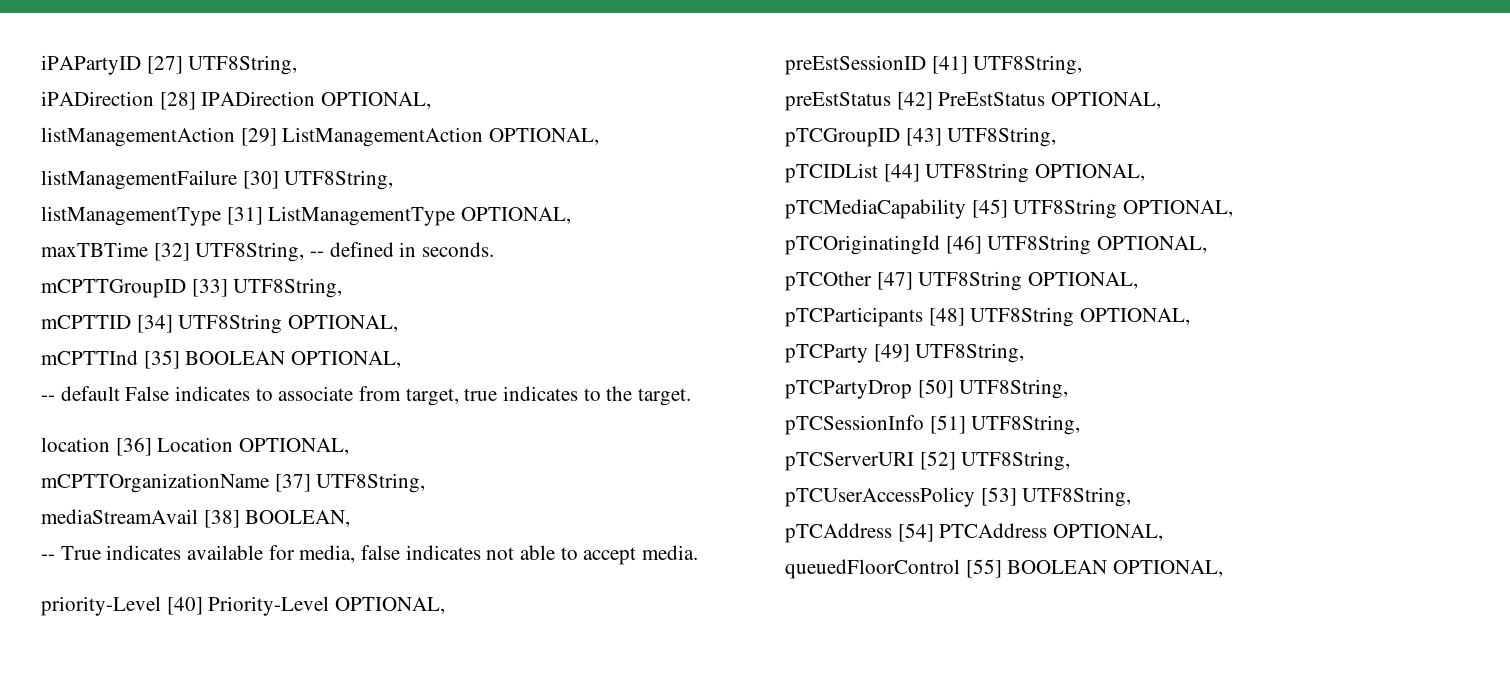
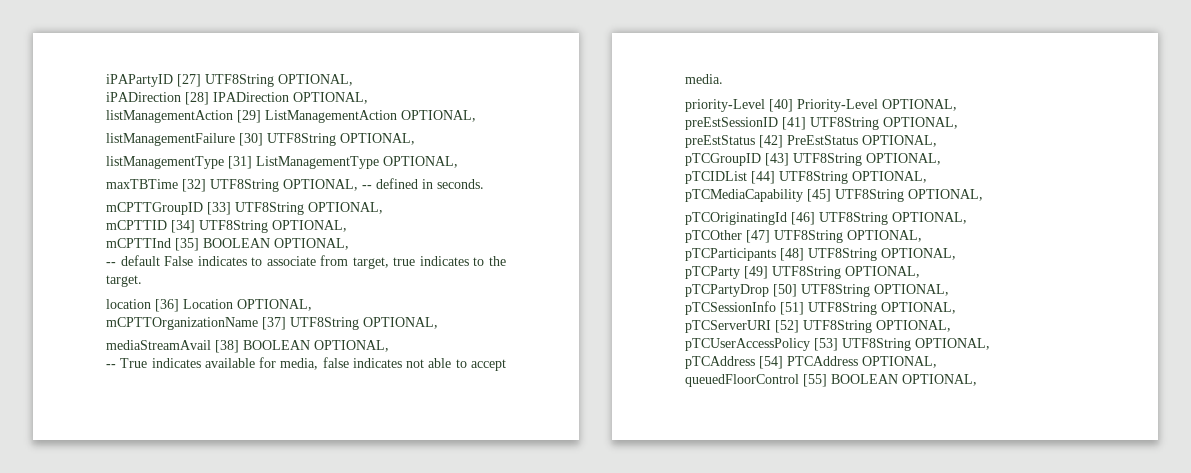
- iPAPartyID [27] UTF8String,
+ iPAPartyID [27] UTF8String OPTIONAL,
- listManagementFailure [30] UTF8String,
+ listManagementFailure [30] UTF8String OPTIONAL,
- maxTBTime [32] UTF8String, -- defined in seconds.
+ maxTBTime [32] UTF8String OPTIONAL, -- defined in seconds.
- mCPTTGroupID [33] UTF8String,
+ mCPTTGroupID [33] UTF8String OPTIONAL,
- mCPTTOrganizationName [37] UTF8String,
+ mCPTTOrganizationName [37] UTF8String OPTIONAL,
- mediaStreamAvail [38] BOOLEAN,
+ mediaStreamAvail [38] BOOLEAN OPTIONAL,
- preEstSessionID [41] UTF8String,
+ preEstSessionID [41] UTF8String OPTIONAL,
- pTCGroupID [43] UTF8String,
+ pTCGroupID [43] UTF8String OPTIONAL,
- pTCParty [49] UTF8String,
+ pTCParty [49] UTF8String OPTIONAL,
- pTCPartyDrop [50] UTF8String,
+ pTCPartyDrop [50] UTF8String OPTIONAL,
- pTCSessionInfo [51] UTF8String,
+ pTCSessionInfo [51] UTF8String OPTIONAL,
- pTCServerURI [52] UTF8String,
+ pTCServerURI [52] UTF8String OPTIONAL,
- pTCUserAccessPolicy [53] UTF8String,
+ pTCUserAccessPolicy [53] UTF8String OPTIONAL,

